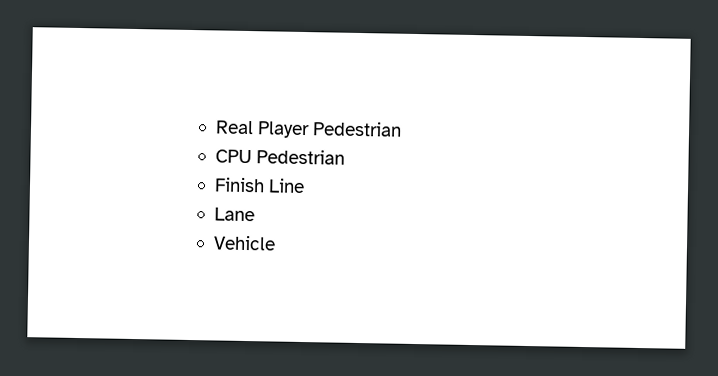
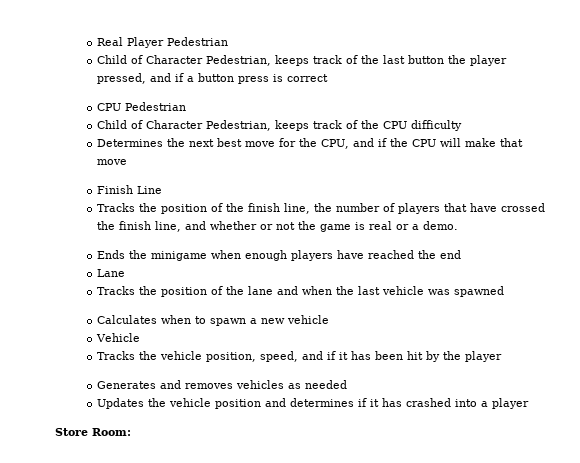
+ Child of Character Pedestrian, keeps track of the last button the player pressed, and if a button press is correct
  CPU Pedestrian
+ Child of Character Pedestrian, keeps track of the CPU difficulty
+ Determines the next best move for the CPU, and if the CPU will make that move
  Finish Line
+ Tracks the position of the finish line, the number of players that have crossed the finish line, and whether or not the game is real or a demo.
+ Ends the minigame when enough players have reached the end
  Lane
+ Tracks the position of the lane and when the last vehicle was spawned
+ Calculates when to spawn a new vehicle
  Vehicle
+ Tracks the vehicle position, speed, and if it has been hit by the player
+ Generates and removes vehicles as needed
+ Updates the vehicle position and determines if it has crashed into a player
+ Store Room:

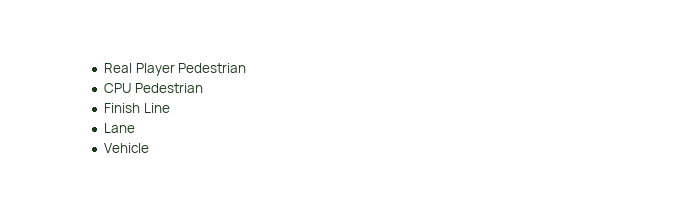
- Child of Character Pedestrian, keeps track of the last button the player pressed, and if a button press is correct
  CPU Pedestrian
- Child of Character Pedestrian, keeps track of the CPU difficulty
- Determines the next best move for the CPU, and if the CPU will make that move
  Finish Line
- Tracks the position of the finish line, the number of players that have crossed the finish line, and whether or not the game is real or a demo.
- Ends the minigame when enough players have reached the end
  Lane
- Tracks the position of the lane and when the last vehicle was spawned
- Calculates when to spawn a new vehicle
  Vehicle
- Tracks the vehicle position, speed, and if it has been hit by the player
- Generates and removes vehicles as needed
- Updates the vehicle position and determines if it has crashed into a player
- Store Room:

